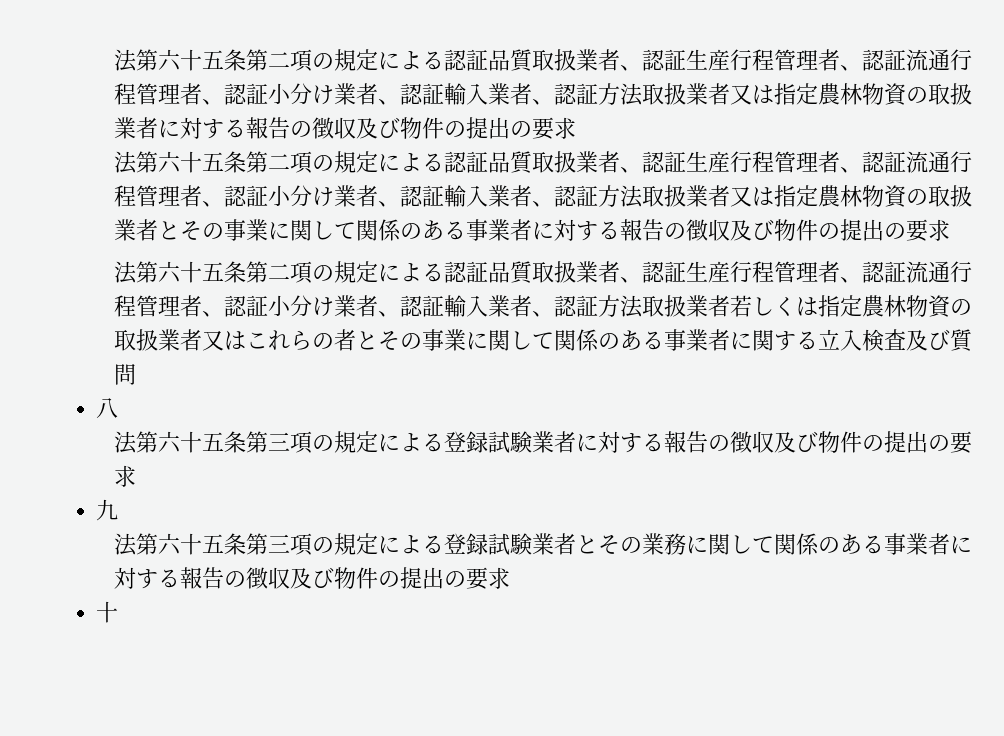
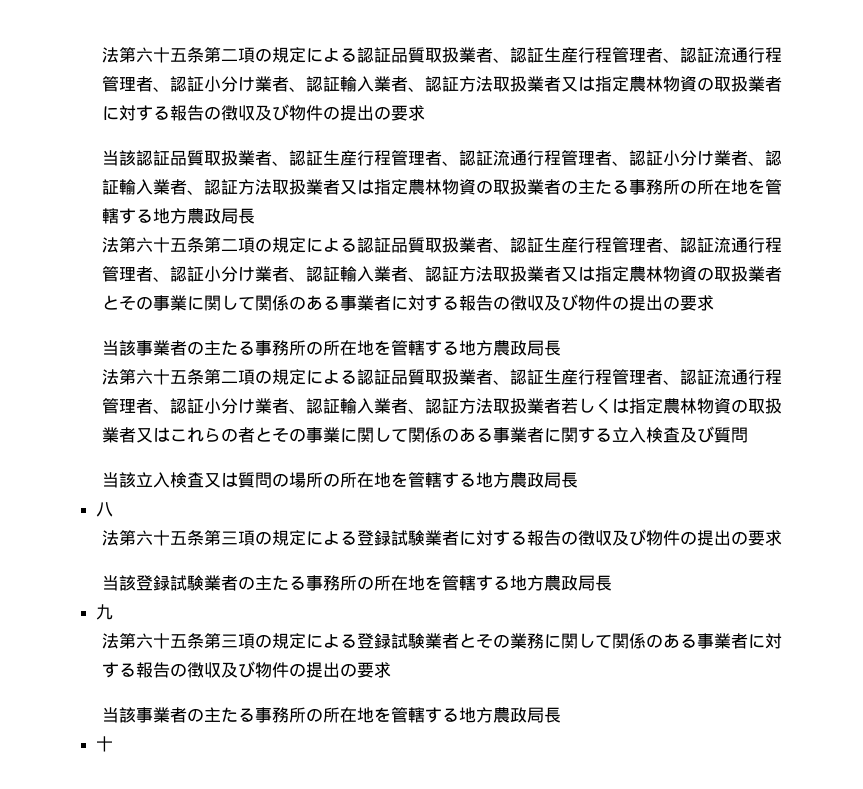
+ 当該認証品質取扱業者、認証生産行程管理者、認証流通行程管理者、認証小分け業者、認証輸入業者、認証方法取扱業者又は指定農林物資の取扱業者の主たる事務所の所在地を管轄する地方農政局長
  法第六十五条第二項の規定による認証品質取扱業者、認証生産行程管理者、認証流通行程管理者、認証小分け業者、認証輸入業者、認証方法取扱業者又は指定農林物資の取扱業者とその事業に関して関係のある事業者に対する報告の徴収及び物件の提出の要求
+ 当該事業者の主たる事務所の所在地を管轄する地方農政局長
+ 当該立入検査又は質問の場所の所在地を管轄する地方農政局長
+ 当該登録試験業者の主たる事務所の所在地を管轄する地方農政局長
  法第六十五条第三項の規定による登録試験業者とその業務に関して関係のある事業者に対する報告の徴収及び物件の提出の要求
+ 当該事業者の主たる事務所の所在地を管轄する地方農政局長

